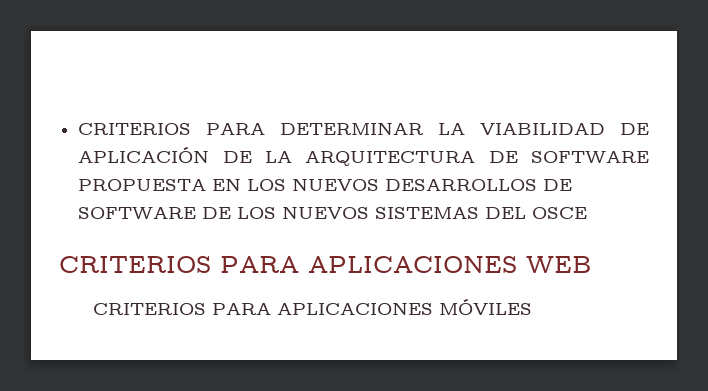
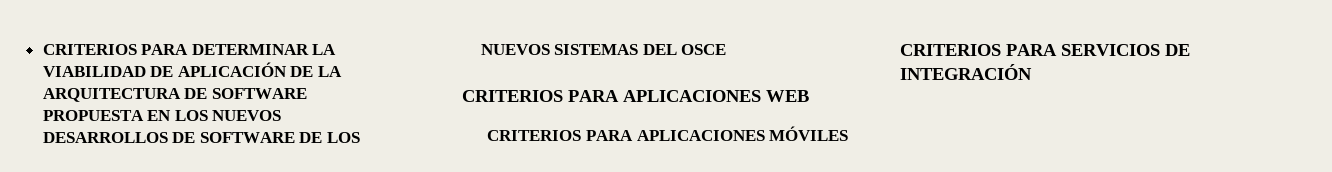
+ CRITERIOS PARA SERVICIOS DE INTEGRACIÓN

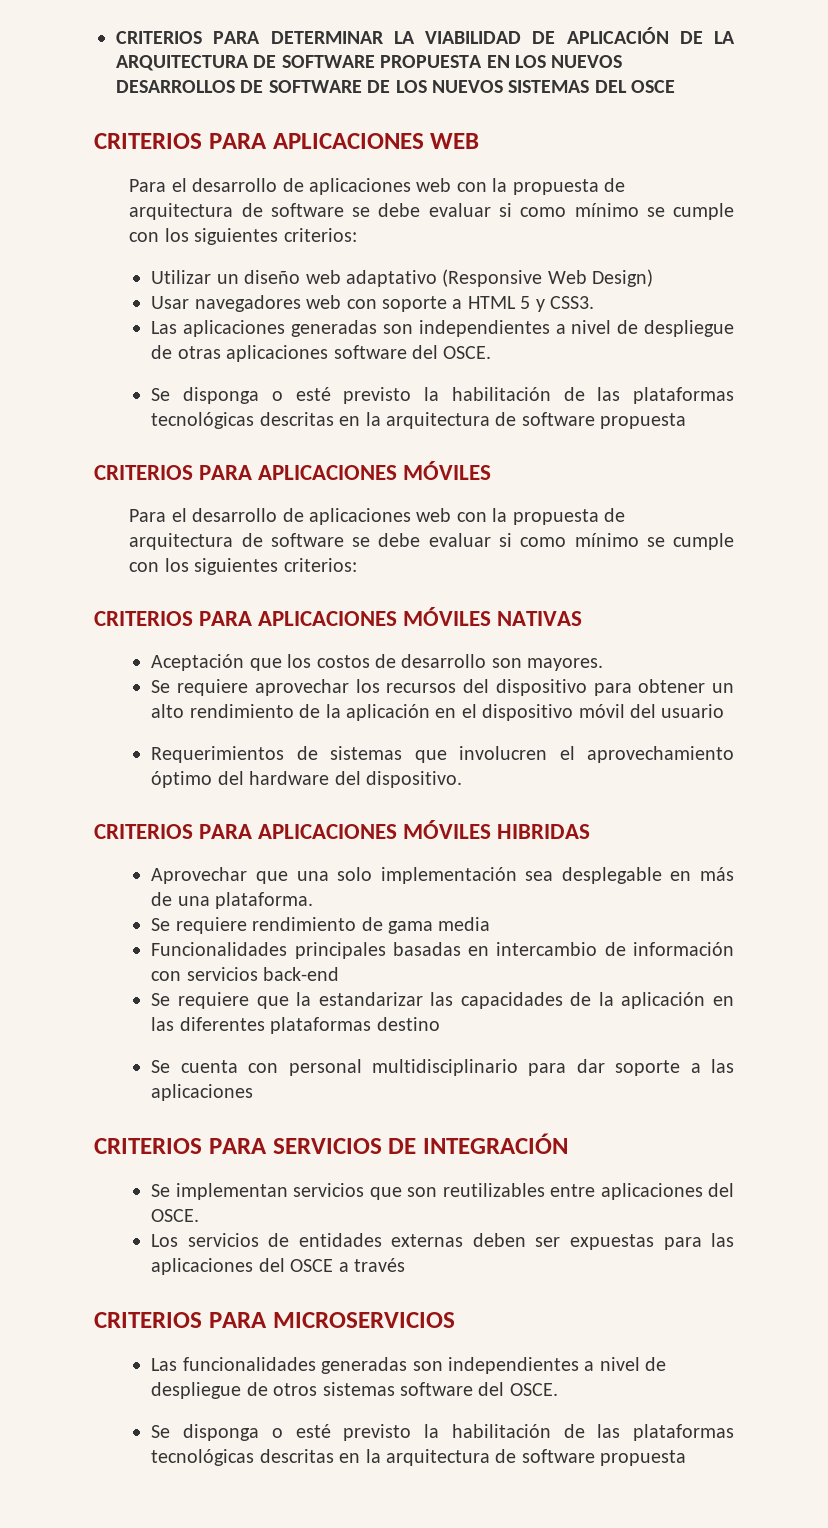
  CRITERIOS PARA APLICACIONES WEB
+ Para el desarrollo de aplicaciones web con la propuesta de arquitectura de software se debe evaluar si como mínimo se cumple con los siguientes criterios:
+ Utilizar un diseño web adaptativo (Responsive Web Design)
+ Usar navegadores web con soporte a HTML 5 y CSS3.
+ Las aplicaciones generadas son independientes a nivel de despliegue de otras aplicaciones software del OSCE.
+ Se disponga o esté previsto la habilitación de las plataformas tecnológicas descritas en la arquitectura de software propuesta
  CRITERIOS PARA APLICACIONES MÓVILES
+ Para el desarrollo de aplicaciones web con la propuesta de arquitectura de software se debe evaluar si como mínimo se cumple con los siguientes criterios:
+ CRITERIOS PARA APLICACIONES MÓVILES NATIVAS
+ Aceptación que los costos de desarrollo son mayores.
+ Se requiere aprovechar los recursos del dispositivo para obtener un alto rendimiento de la aplicación en el dispositivo móvil del usuario
+ Requerimientos de sistemas que involucren el aprovechamiento óptimo del hardware del dispositivo.
+ CRITERIOS PARA APLICACIONES MÓVILES HIBRIDAS
+ Aprovechar que una solo implementación sea desplegable en más de una plataforma.
+ Se requiere rendimiento de gama media
+ Funcionalidades principales basadas en intercambio de información con servicios back-end
+ Se requiere que la estandarizar las capacidades de la aplicación en las diferentes plataformas destino
+ Se cuenta con personal multidisciplinario para dar soporte a las aplicaciones
+ Se implementan servicios que son reutilizables entre aplicaciones del OSCE.
+ Los servicios de entidades externas deben ser expuestas para las aplicaciones del OSCE a través
+ CRITERIOS PARA MICROSERVICIOS
+ Las funcionalidades generadas son independientes a nivel de despliegue de otros sistemas software del OSCE.
+ Se disponga o esté previsto la habilitación de las plataformas tecnológicas descritas en la arquitectura de software propuesta

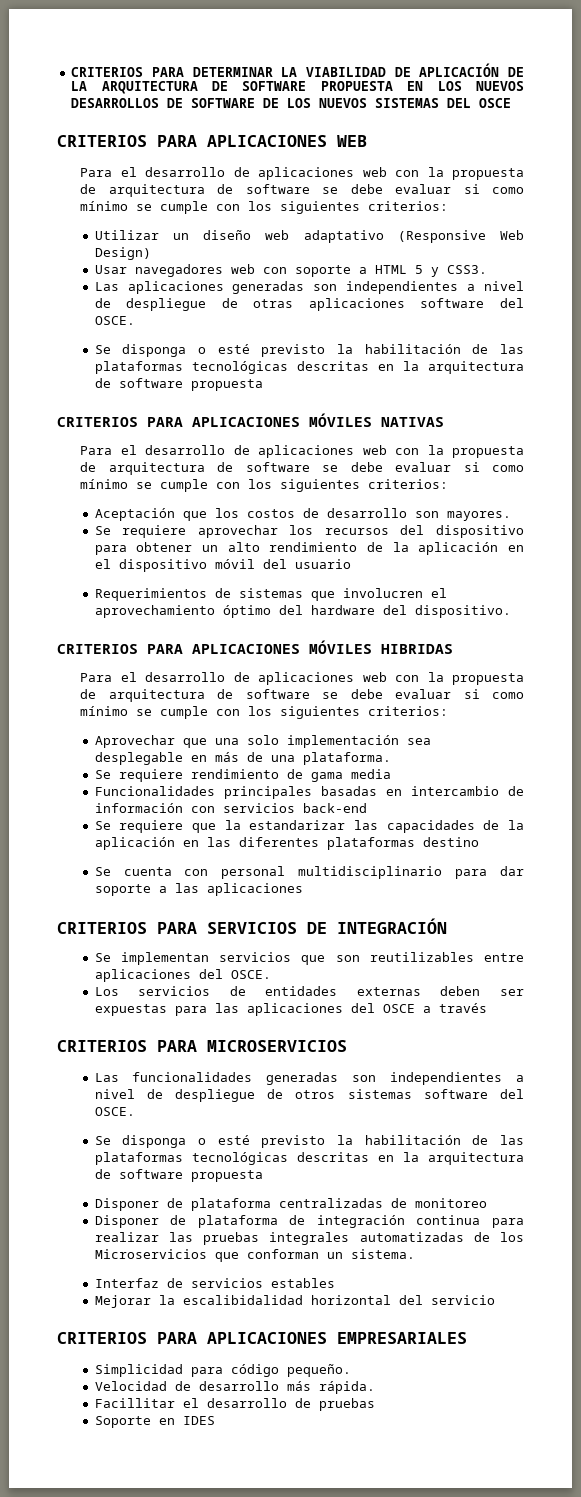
  Las aplicaciones generadas son independientes a nivel de despliegue de otras aplicaciones software del OSCE.
  Se disponga o esté previsto la habilitación de las plataformas tecnológicas descritas en la arquitectura de software propuesta
- CRITERIOS PARA APLICACIONES MÓVILES
+ CRITERIOS PARA APLICACIONES MÓVILES NATIVAS
- CRITERIOS PARA APLICACIONES MÓVILES NATIVAS
  CRITERIOS PARA APLICACIONES MÓVILES HIBRIDAS
+ Para el desarrollo de aplicaciones web con la propuesta de arquitectura de software se debe evaluar si como mínimo se cumple con los siguientes criterios:
+ Disponer de plataforma centralizadas de monitoreo
+ Disponer de plataforma de integración continua para realizar las pruebas integrales automatizadas de los Microservicios que conforman un sistema.
+ Interfaz de servicios estables
+ Mejorar la escalibidalidad horizontal del servicio
+ CRITERIOS PARA APLICACIONES EMPRESARIALES
+ Simplicidad para código pequeño.
+ Velocidad de desarrollo más rápida.
+ Facillitar el desarrollo de pruebas
+ Soporte en IDES

